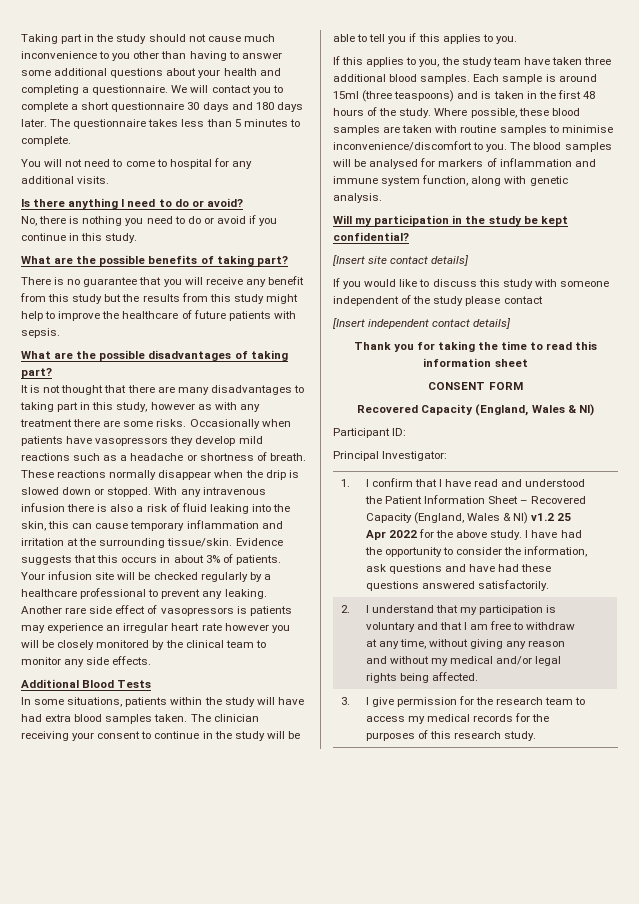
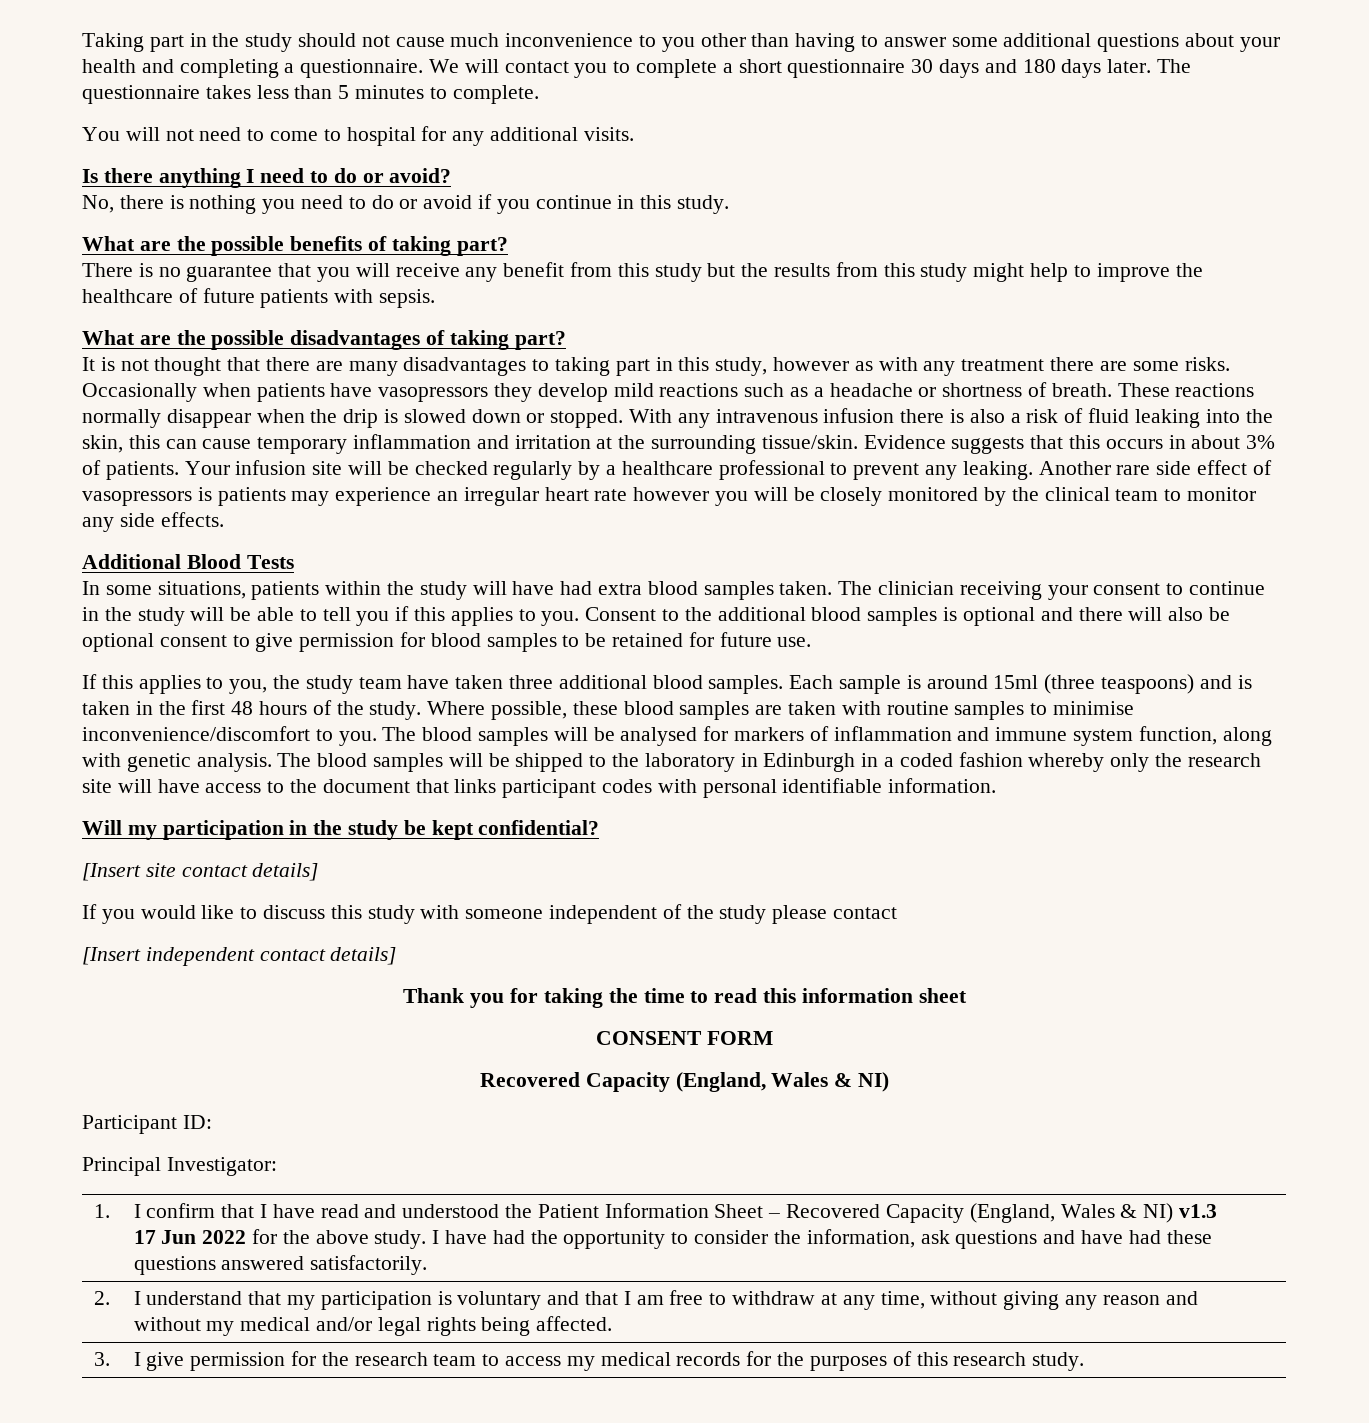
+ Consent to the additional blood samples is optional and there will also be optional consent to give permission for blood samples to be retained for future use.
+ The blood samples will be shipped to the laboratory in Edinburgh in a coded fashion whereby only the research site will have access to the document that links participant codes with personal identifiable information.
- I confirm that I have read and understood the Patient Information Sheet – Recovered Capacity (England, Wales & NI) v1.2 25 Apr 2022 for the above study.
+ I confirm that I have read and understood the Patient Information Sheet – Recovered Capacity (England, Wales & NI) v1.3 17 Jun 2022 for the above study.

